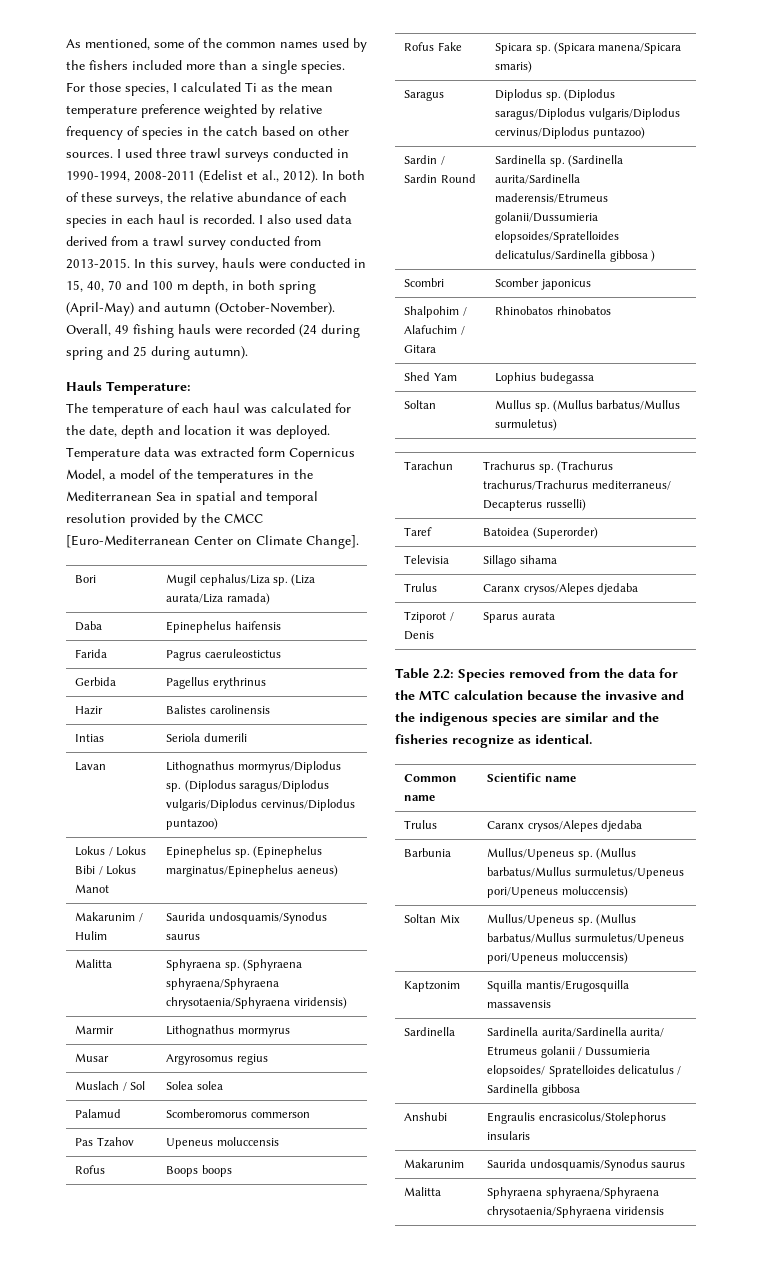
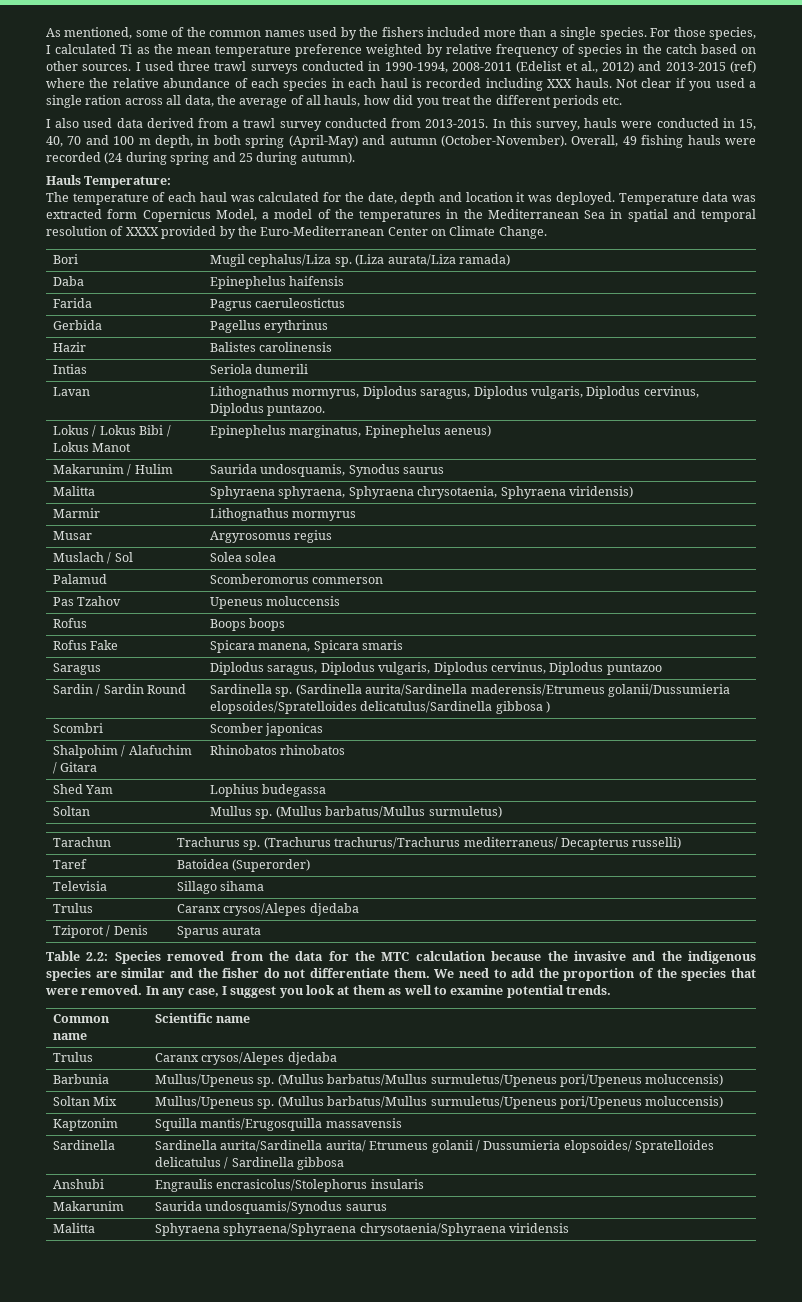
- I used three trawl surveys conducted in 1990-1994, 2008-2011 (Edelist et al., 2012). In both of these surveys, the relative abundance of each species in each haul is recorded. I also used data derived from a trawl survey conducted from 2013-2015.
+ I used three trawl surveys conducted in 1990-1994, 2008-2011 (Edelist et al., 2012) and 2013-2015 (ref) where the relative abundance of each species in each haul is recorded including XXX hauls. Not clear if you used a single ration across all data, the average of all hauls, how did you treat the different periods etc.
+ I also used data derived from a trawl survey conducted from 2013-2015.
- Temperature data was extracted form Copernicus Model, a model of the temperatures in the Mediterranean Sea in spatial and temporal resolution provided by the CMCC [Euro-Mediterranean Center on Climate Change].
+ Temperature data was extracted form Copernicus Model, a model of the temperatures in the Mediterranean Sea in spatial and temporal resolution of XXXX provided by the Euro-Mediterranean Center on Climate Change.
- Lavan | Lithognathus mormyrus/Diplodus sp. (Diplodus saragus/Diplodus vulgaris/Diplodus cervinus/Diplodus puntazoo)
+ Lavan | Lithognathus mormyrus, Diplodus saragus, Diplodus vulgaris, Diplodus cervinus, Diplodus puntazoo.
- Lokus / Lokus Bibi / Lokus Manot | Epinephelus sp. (Epinephelus marginatus/Epinephelus aeneus)
+ Lokus / Lokus Bibi / Lokus Manot | Epinephelus marginatus, Epinephelus aeneus)
- Makarunim / Hulim | Saurida undosquamis/Synodus saurus
- Malitta | Sphyraena sp. (Sphyraena sphyraena/Sphyraena chrysotaenia/Sphyraena viridensis)
+ Makarunim / Hulim | Saurida undosquamis, Synodus saurus
+ Malitta | Sphyraena sphyraena, Sphyraena chrysotaenia, Sphyraena viridensis)
- Rofus Fake | Spicara sp. (Spicara manena/Spicara smaris)
- Saragus | Diplodus sp. (Diplodus saragus/Diplodus vulgaris/Diplodus cervinus/Diplodus puntazoo)
+ Rofus Fake | Spicara manena, Spicara smaris
+ Saragus | Diplodus saragus, Diplodus vulgaris, Diplodus cervinus, Diplodus puntazoo
- Scombri | Scomber japonicus
+ Scombri | Scomber japonicas
- Table 2.2: Species removed from the data for the MTC calculation because the invasive and the indigenous species are similar and the fisheries recognize as identical.
+ Table 2.2: Species removed from the data for the MTC calculation because the invasive and the indigenous species are similar and the fisher do not differentiate them. We need to add the proportion of the species that were removed. In any case, I suggest you look at them as well to examine potential trends.

